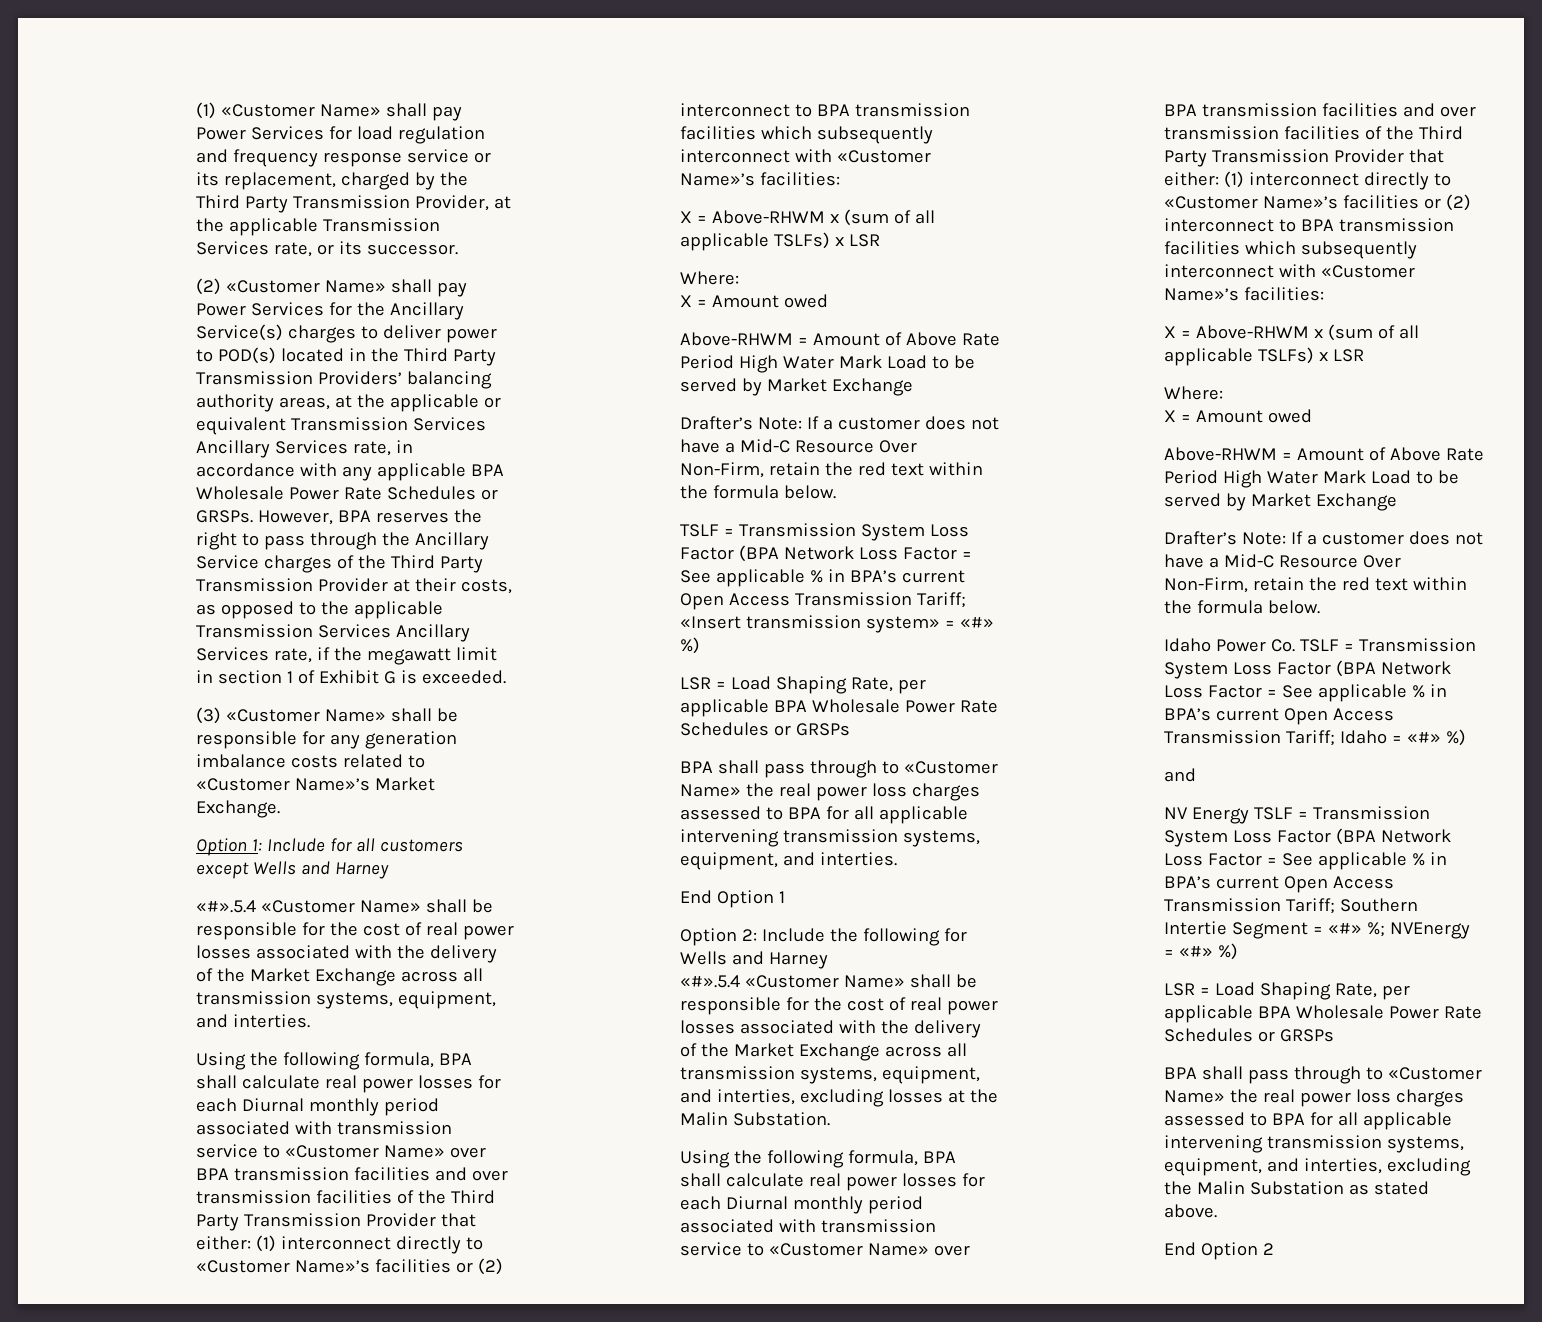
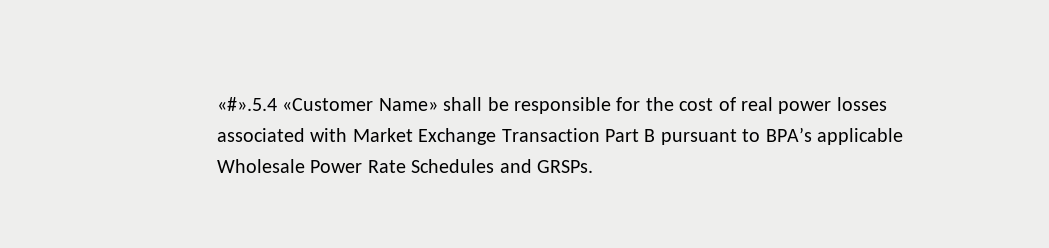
- (1) «Customer Name» shall pay Power Services for load regulation and frequency response service or its replacement, charged by the Third Party Transmission Provider, at the applicable Transmission Services rate, or its successor.
- (2) «Customer Name» shall pay Power Services for the Ancillary Service(s) charges to deliver power to POD(s) located in the Third Party Transmission Providers’ balancing authority areas, at the applicable or equivalent Transmission Services Ancillary Services rate, in accordance with any applicable BPA Wholesale Power Rate Schedules or GRSPs. However, BPA reserves the right to pass through the Ancillary Service charges of the Third Party Transmission Provider at their costs, as opposed to the applicable Transmission Services Ancillary Services rate, if the megawatt limit in section 1 of Exhibit G is exceeded.
- (3) «Customer Name» shall be responsible for any generation imbalance costs related to «Customer Name»’s Market Exchange.
- Option 1: Include for all customers except Wells and Harney
- «#».5.4 «Customer Name» shall be responsible for the cost of real power losses associated with the delivery of the Market Exchange across all transmission systems, equipment, and interties.
- Using the following formula, BPA shall calculate real power losses for each Diurnal monthly period associated with transmission service to «Customer Name» over BPA transmission facilities and over transmission facilities of the Third Party Transmission Provider that either: (1) interconnect directly to «Customer Name»’s facilities or (2) interconnect to BPA transmission facilities which subsequently interconnect with «Customer Name»’s facilities:
- X = Above-RHWM x (sum of all applicable TSLFs) x LSR
- Where:
- X = Amount owed
- Above-RHWM = Amount of Above Rate Period High Water Mark Load to be served by Market Exchange
- Drafter’s Note: If a customer does not have a Mid-C Resource Over Non-Firm, retain the red text within the formula below.
- TSLF = Transmission System Loss Factor (BPA Network Loss Factor = See applicable % in BPA’s current Open Access Transmission Tariff; «Insert transmission system» = «#» %)
- LSR = Load Shaping Rate, per applicable BPA Wholesale Power Rate Schedules or GRSPs
- BPA shall pass through to «Customer Name» the real power loss charges assessed to BPA for all applicable intervening transmission systems, equipment, and interties.
- End Option 1
- Option 2: Include the following for Wells and Harney
- «#».5.4 «Customer Name» shall be responsible for the cost of real power losses associated with the delivery of the Market Exchange across all transmission systems, equipment, and interties, excluding losses at the Malin Substation.
- Using the following formula, BPA shall calculate real power losses for each Diurnal monthly period associated with transmission service to «Customer Name» over BPA transmission facilities and over transmission facilities of the Third Party Transmission Provider that either: (1) interconnect directly to «Customer Name»’s facilities or (2) interconnect to BPA transmission facilities which subsequently interconnect with «Customer Name»’s facilities:
- X = Above-RHWM x (sum of all applicable TSLFs) x LSR
- Where:
- X = Amount owed
- Above-RHWM = Amount of Above Rate Period High Water Mark Load to be served by Market Exchange
- Drafter’s Note: If a customer does not have a Mid-C Resource Over Non-Firm, retain the red text within the formula below.
- Idaho Power Co. TSLF = Transmission System Loss Factor (BPA Network Loss Factor = See applicable % in BPA’s current Open Access Transmission Tariff; Idaho = «#» %)
- and
- NV Energy TSLF = Transmission System Loss Factor (BPA Network Loss Factor = See applicable % in BPA’s current Open Access Transmission Tariff; Southern Intertie Segment = «#» %; NVEnergy = «#» %)
- LSR = Load Shaping Rate, per applicable BPA Wholesale Power Rate Schedules or GRSPs
- BPA shall pass through to «Customer Name» the real power loss charges assessed to BPA for all applicable intervening transmission systems, equipment, and interties, excluding the Malin Substation as stated above.
- End Option 2
+ «#».5.4 «Customer Name» shall be responsible for the cost of real power losses associated with Market Exchange Transaction Part B pursuant to BPA’s applicable Wholesale Power Rate Schedules and GRSPs.

